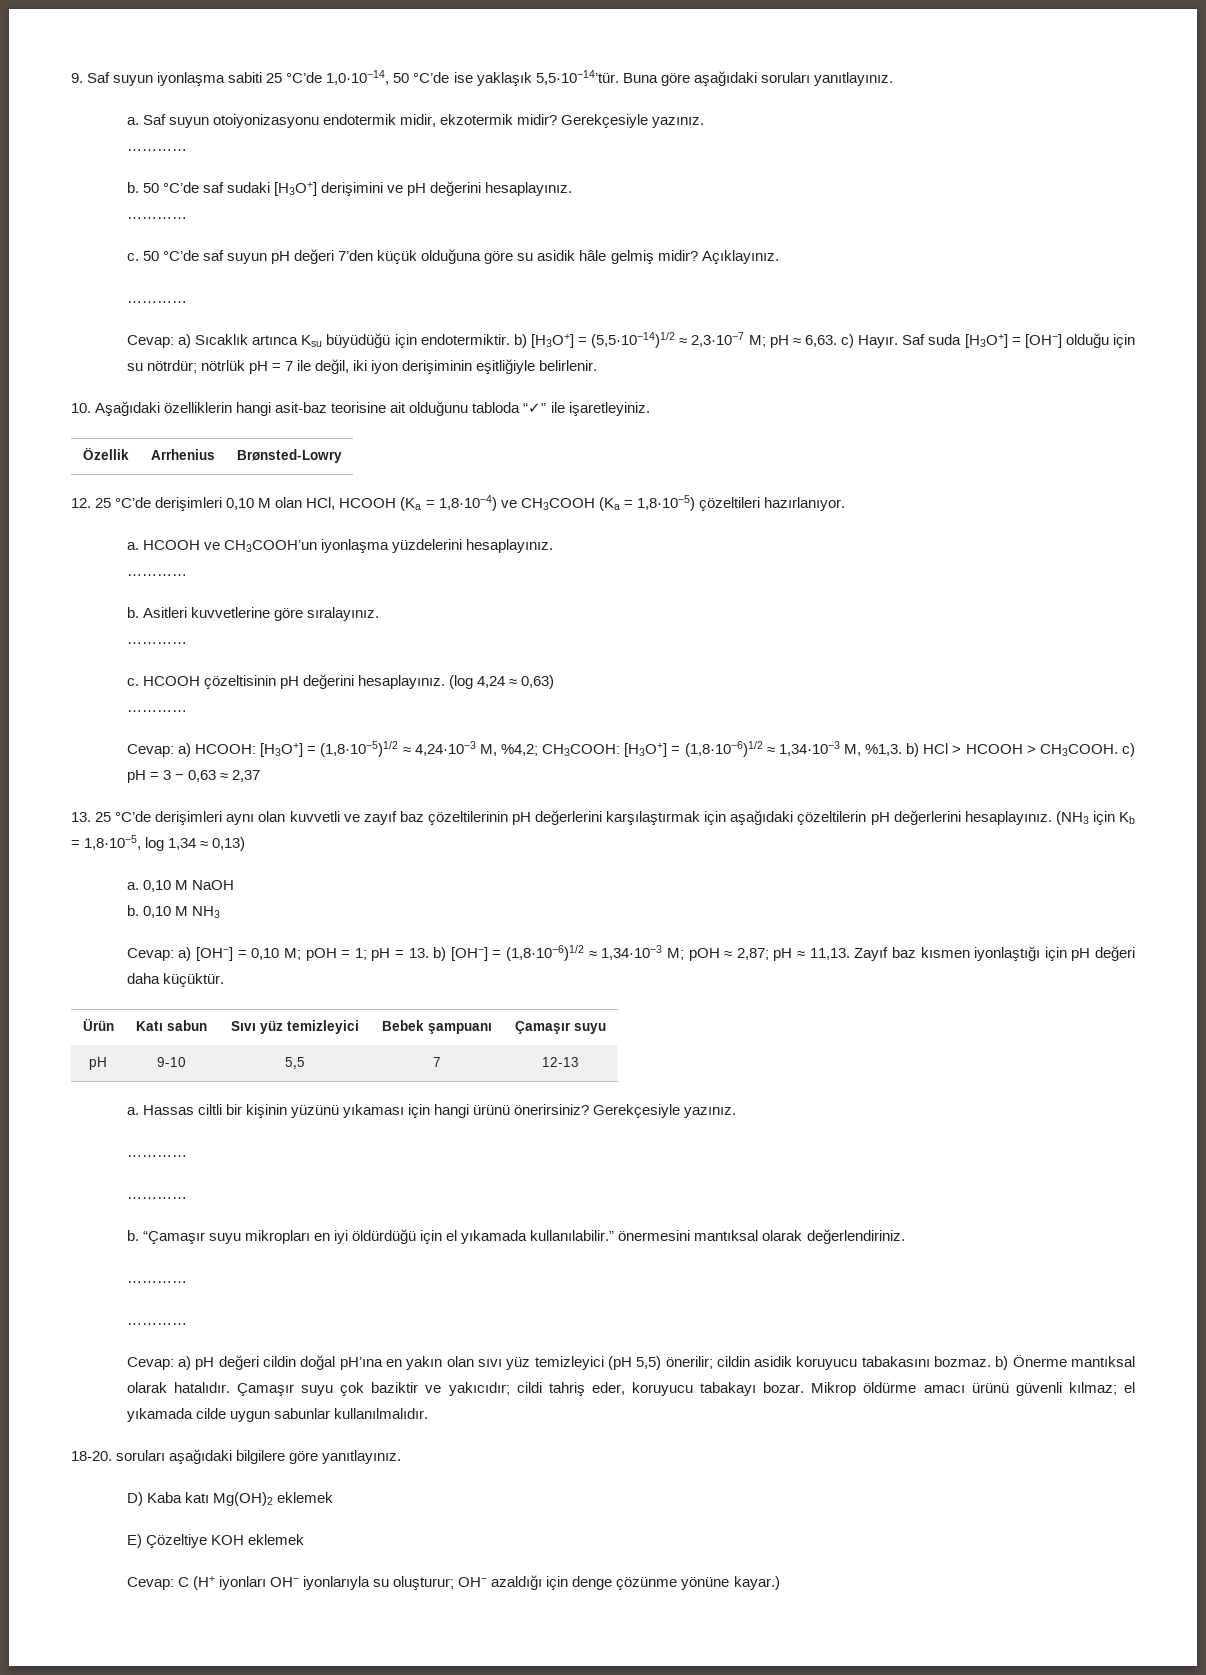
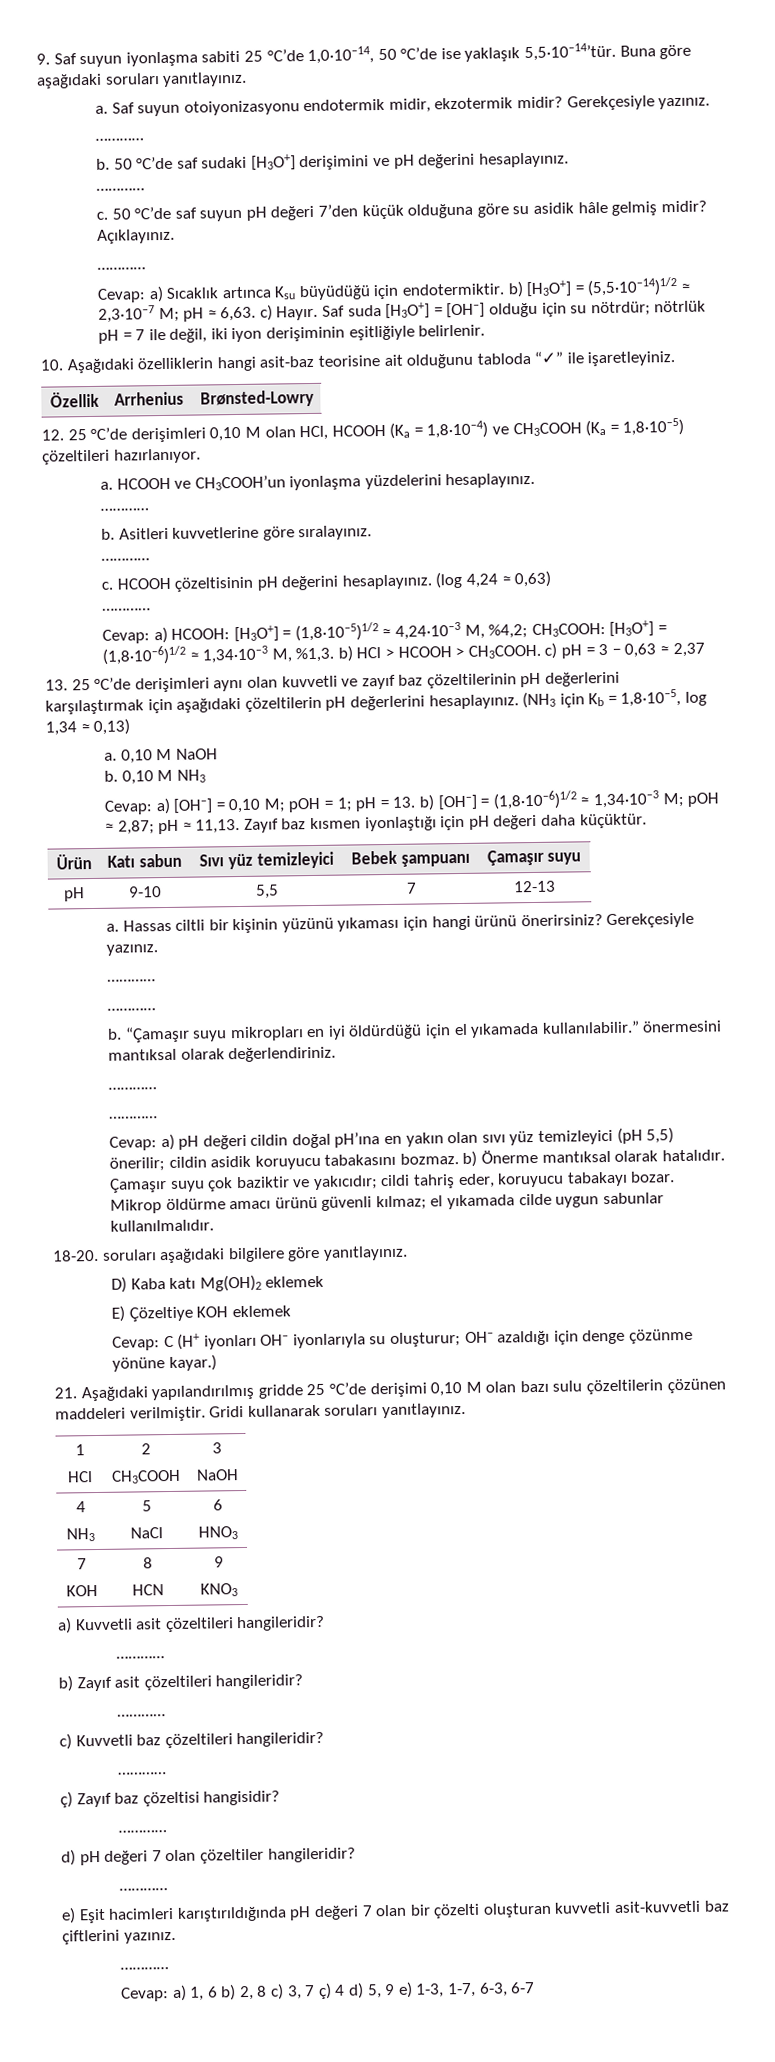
+ 21. Aşağıdaki yapılandırılmış gridde 25 °C’de derişimi 0,10 M olan bazı sulu çözeltilerin çözünen maddeleri verilmiştir. Gridi kullanarak soruları yanıtlayınız.
+ 1
+ HCl | 2
+ CH3COOH | 3
+ NaOH
+ 4
+ NH3 | 5
+ NaCl | 6
+ HNO3
+ 7
+ KOH | 8
+ HCN | 9
+ KNO3
+ a) Kuvvetli asit çözeltileri hangileridir?
+ …………
+ b) Zayıf asit çözeltileri hangileridir?
+ …………
+ c) Kuvvetli baz çözeltileri hangileridir?
+ …………
+ ç) Zayıf baz çözeltisi hangisidir?
+ …………
+ d) pH değeri 7 olan çözeltiler hangileridir?
+ …………
+ e) Eşit hacimleri karıştırıldığında pH değeri 7 olan bir çözelti oluşturan kuvvetli asit-kuvvetli baz çiftlerini yazınız.
+ …………
+ Cevap: a) 1, 6 b) 2, 8 c) 3, 7 ç) 4 d) 5, 9 e) 1-3, 1-7, 6-3, 6-7

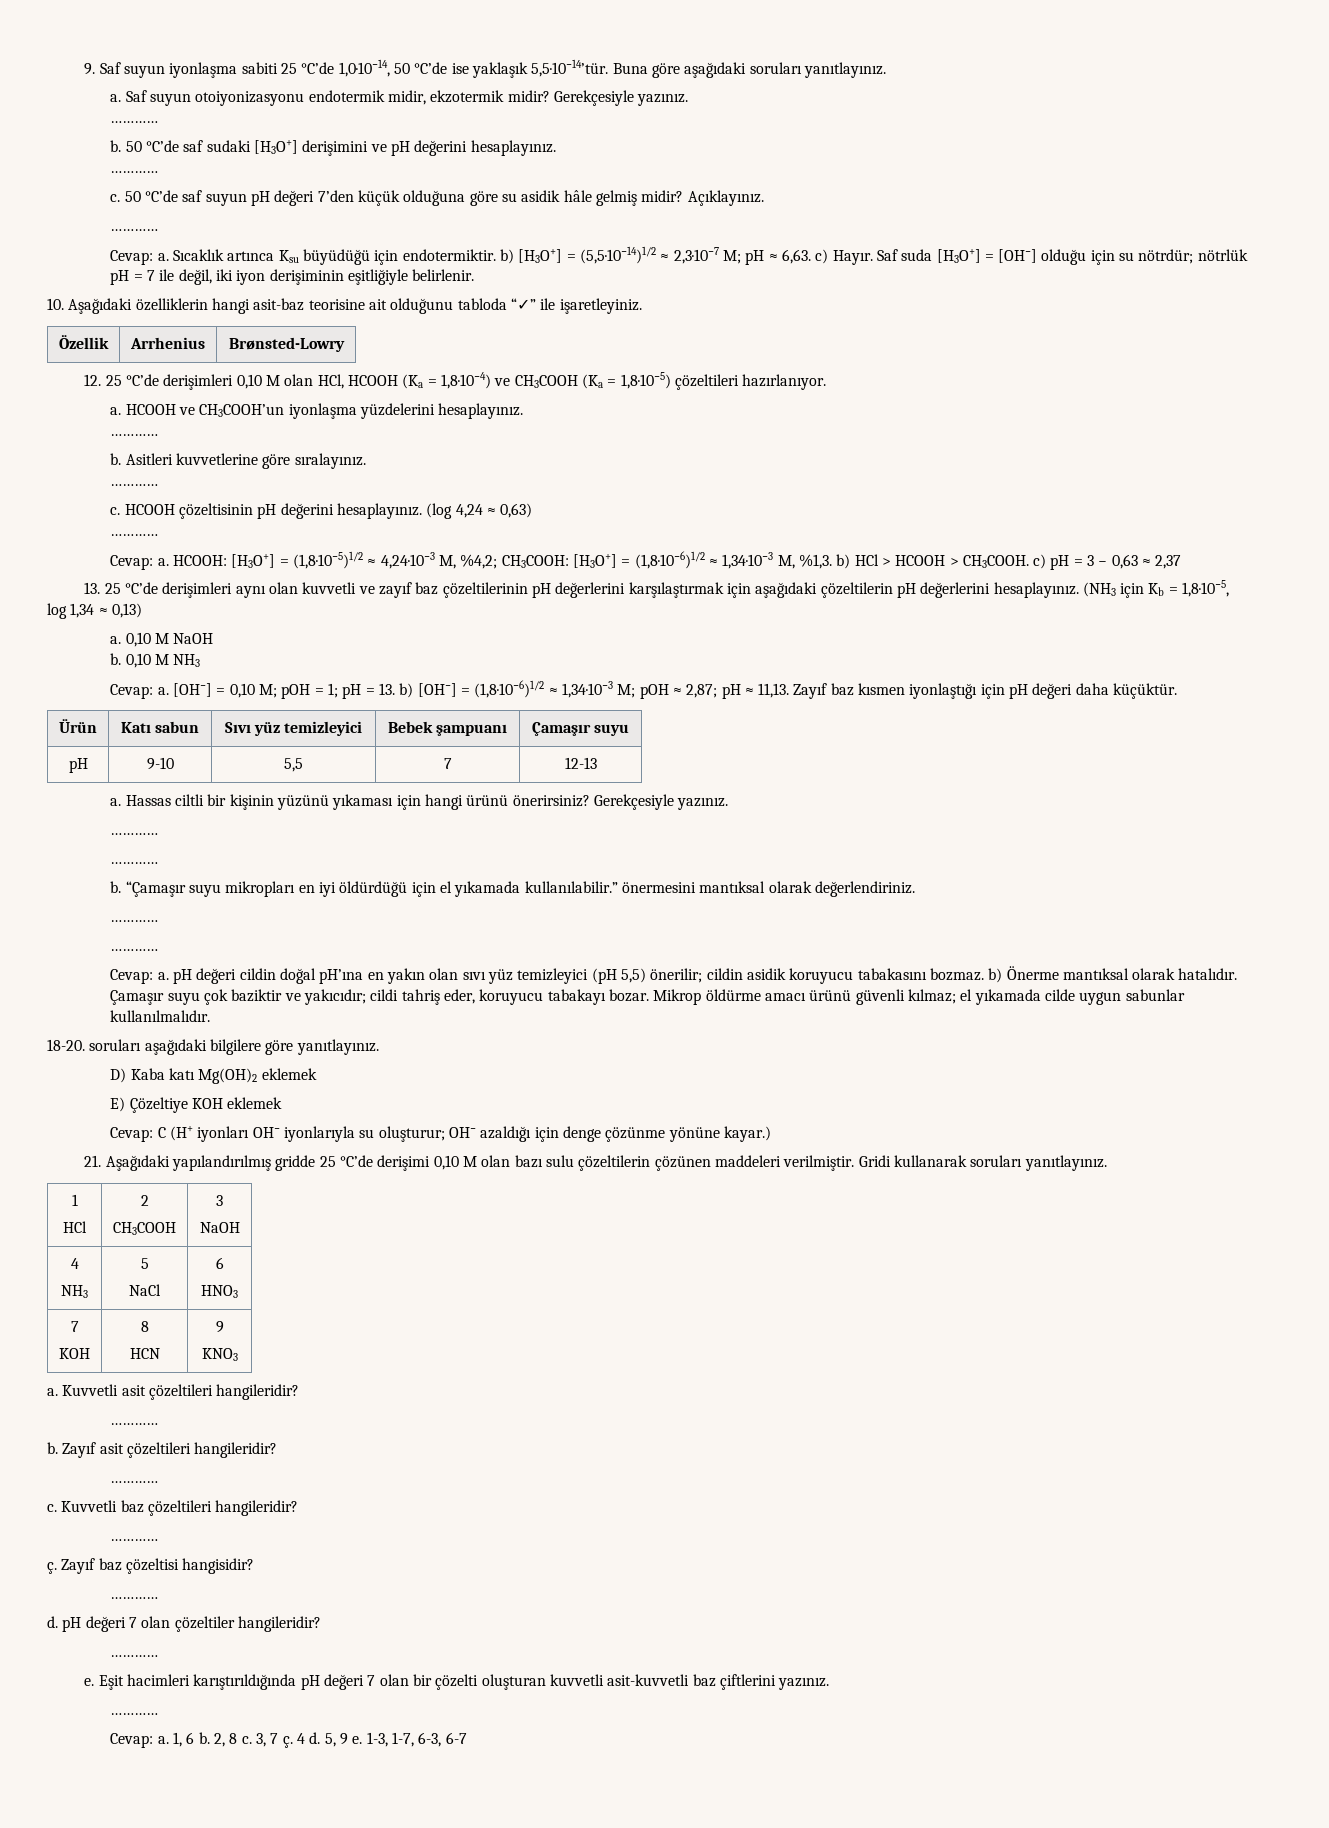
- Cevap: a) Sıcaklık artınca Ksu büyüdüğü için endotermiktir. b) [H3O+] = (5,5·10−14)1/2 ≈ 2,3·10−7 M; pH ≈ 6,63. c) Hayır.
+ Cevap: a. Sıcaklık artınca Ksu büyüdüğü için endotermiktir. b) [H3O+] = (5,5·10−14)1/2 ≈ 2,3·10−7 M; pH ≈ 6,63. c) Hayır.
- Cevap: a) HCOOH: [H3O+] = (1,8·10−5)1/2 ≈ 4,24·10−3 M, %4,2; CH3COOH: [H3O+] = (1,8·10−6)1/2 ≈ 1,34·10−3 M, %1,3. b) HCl > HCOOH > CH3COOH. c) pH = 3 − 0,63 ≈ 2,37
+ Cevap: a. HCOOH: [H3O+] = (1,8·10−5)1/2 ≈ 4,24·10−3 M, %4,2; CH3COOH: [H3O+] = (1,8·10−6)1/2 ≈ 1,34·10−3 M, %1,3. b) HCl > HCOOH > CH3COOH. c) pH = 3 − 0,63 ≈ 2,37
- Cevap: a) [OH−] = 0,10 M; pOH = 1; pH = 13. b) [OH−] = (1,8·10−6)1/2 ≈ 1,34·10−3 M; pOH ≈ 2,87; pH ≈ 11,13.
+ Cevap: a. [OH−] = 0,10 M; pOH = 1; pH = 13. b) [OH−] = (1,8·10−6)1/2 ≈ 1,34·10−3 M; pOH ≈ 2,87; pH ≈ 11,13.
- Cevap: a) pH değeri cildin doğal pH’ına en yakın olan sıvı yüz temizleyici (pH 5,5) önerilir; cildin asidik koruyucu tabakasını bozmaz. b) Önerme mantıksal olarak hatalıdır.
+ Cevap: a. pH değeri cildin doğal pH’ına en yakın olan sıvı yüz temizleyici (pH 5,5) önerilir; cildin asidik koruyucu tabakasını bozmaz. b) Önerme mantıksal olarak hatalıdır.
- a) Kuvvetli asit çözeltileri hangileridir?
+ a. Kuvvetli asit çözeltileri hangileridir?
- b) Zayıf asit çözeltileri hangileridir?
+ b. Zayıf asit çözeltileri hangileridir?
- c) Kuvvetli baz çözeltileri hangileridir?
+ c. Kuvvetli baz çözeltileri hangileridir?
- ç) Zayıf baz çözeltisi hangisidir?
+ ç. Zayıf baz çözeltisi hangisidir?
- d) pH değeri 7 olan çözeltiler hangileridir?
+ d. pH değeri 7 olan çözeltiler hangileridir?
- e) Eşit hacimleri karıştırıldığında pH değeri 7 olan bir çözelti oluşturan kuvvetli asit-kuvvetli baz çiftlerini yazınız.
+ e. Eşit hacimleri karıştırıldığında pH değeri 7 olan bir çözelti oluşturan kuvvetli asit-kuvvetli baz çiftlerini yazınız.
- Cevap: a) 1, 6 b) 2, 8 c) 3, 7 ç) 4 d) 5, 9 e) 1-3, 1-7, 6-3, 6-7
+ Cevap: a. 1, 6 b. 2, 8 c. 3, 7 ç. 4 d. 5, 9 e. 1-3, 1-7, 6-3, 6-7

